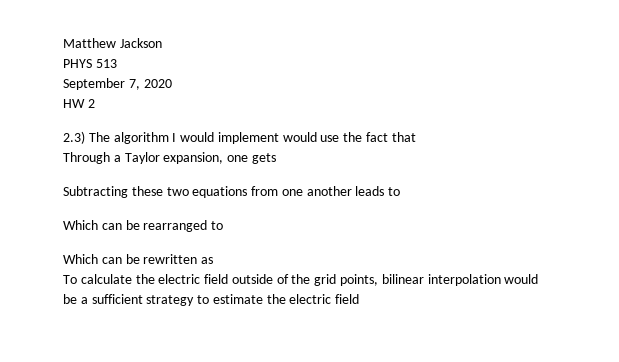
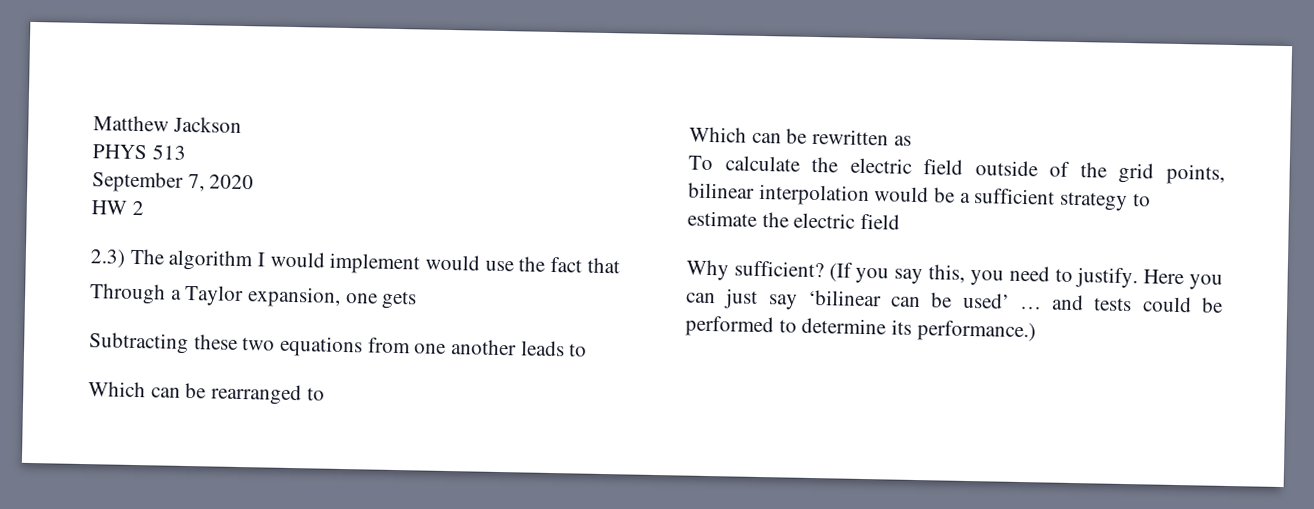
+ Why sufficient? (If you say this, you need to justify. Here you can just say ‘bilinear can be used’ … and tests could be performed to determine its performance.)

